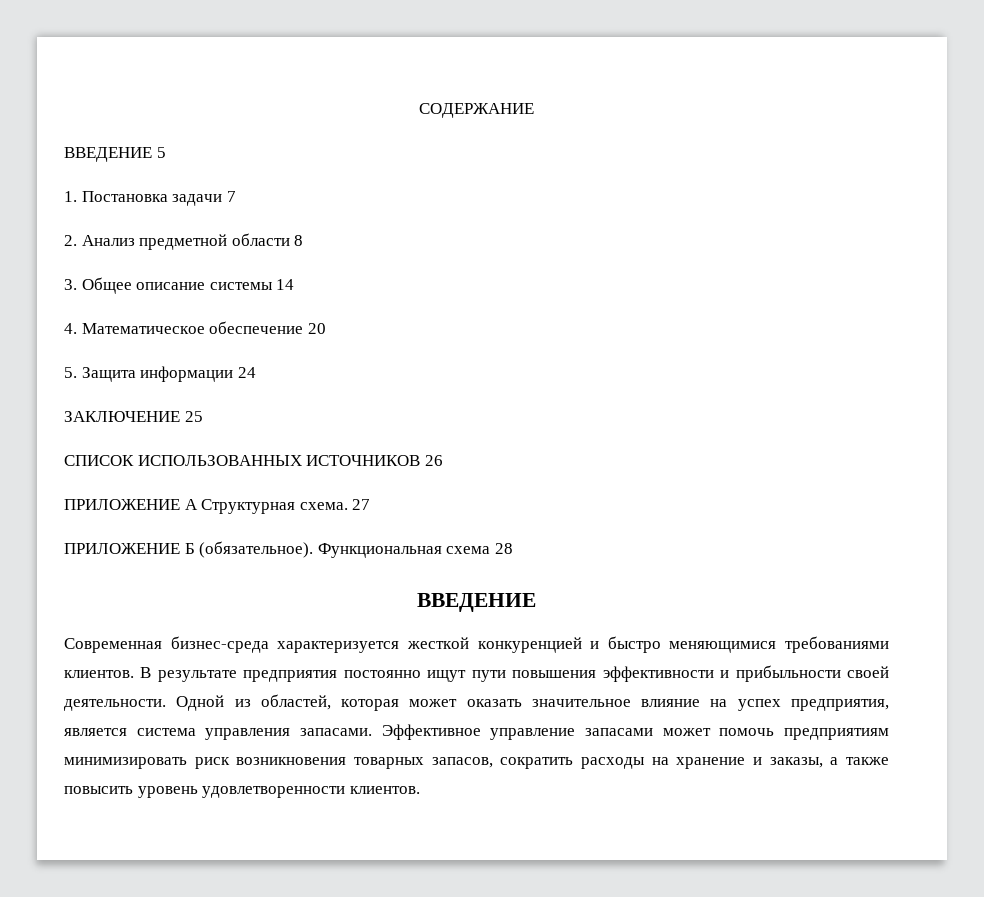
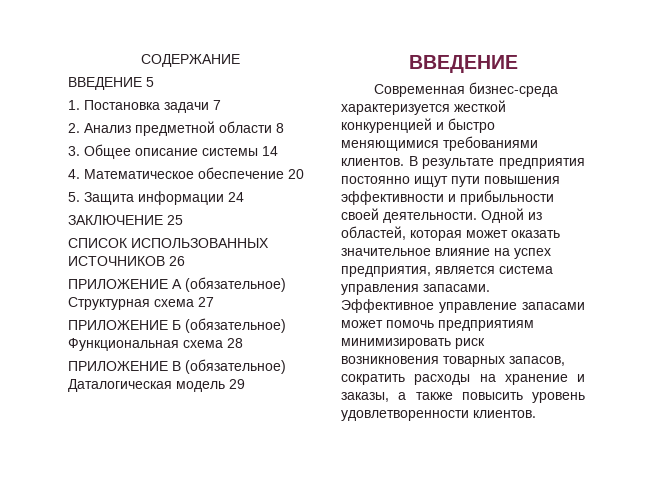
- ПРИЛОЖЕНИЕ А Структурная схема. 27
+ ПРИЛОЖЕНИЕ А (обязательное) Структурная схема 27
- ПРИЛОЖЕНИЕ Б (обязательное). Функциональная схема 28
+ ПРИЛОЖЕНИЕ Б (обязательное) Функциональная схема 28
+ ПРИЛОЖЕНИЕ В (обязательное) Даталогическая модель 29

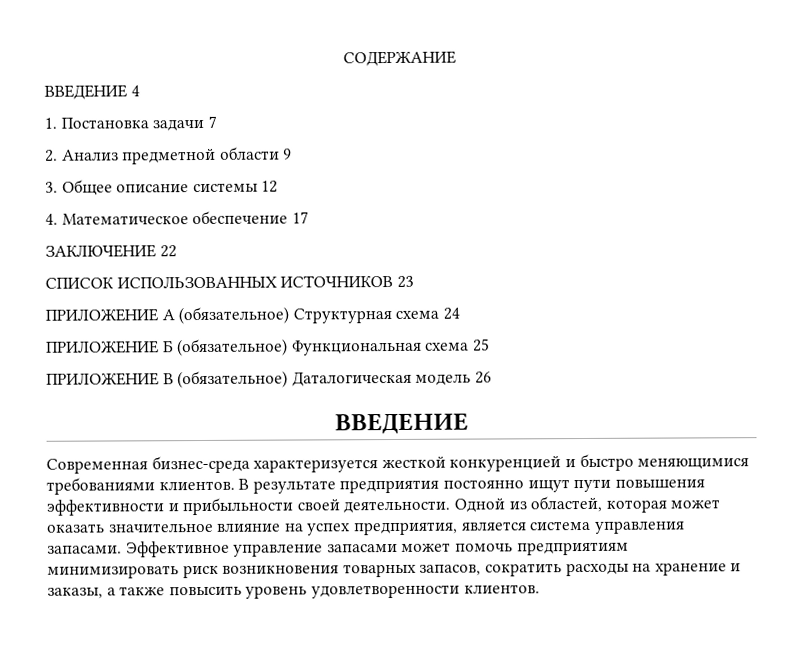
- ВВЕДЕНИЕ 5
+ ВВЕДЕНИЕ 4
- 2. Анализ предметной области 8
+ 2. Анализ предметной области 9
- 3. Общее описание системы 14
+ 3. Общее описание системы 12
- 4. Математическое обеспечение 20
- 5. Защита информации 24
+ 4. Математическое обеспечение 17
- ЗАКЛЮЧЕНИЕ 25
+ ЗАКЛЮЧЕНИЕ 22
- СПИСОК ИСПОЛЬЗОВАННЫХ ИСТОЧНИКОВ 26
+ СПИСОК ИСПОЛЬЗОВАННЫХ ИСТОЧНИКОВ 23
- ПРИЛОЖЕНИЕ А (обязательное) Структурная схема 27
+ ПРИЛОЖЕНИЕ А (обязательное) Структурная схема 24
- ПРИЛОЖЕНИЕ Б (обязательное) Функциональная схема 28
+ ПРИЛОЖЕНИЕ Б (обязательное) Функциональная схема 25
- ПРИЛОЖЕНИЕ В (обязательное) Даталогическая модель 29
+ ПРИЛОЖЕНИЕ В (обязательное) Даталогическая модель 26

